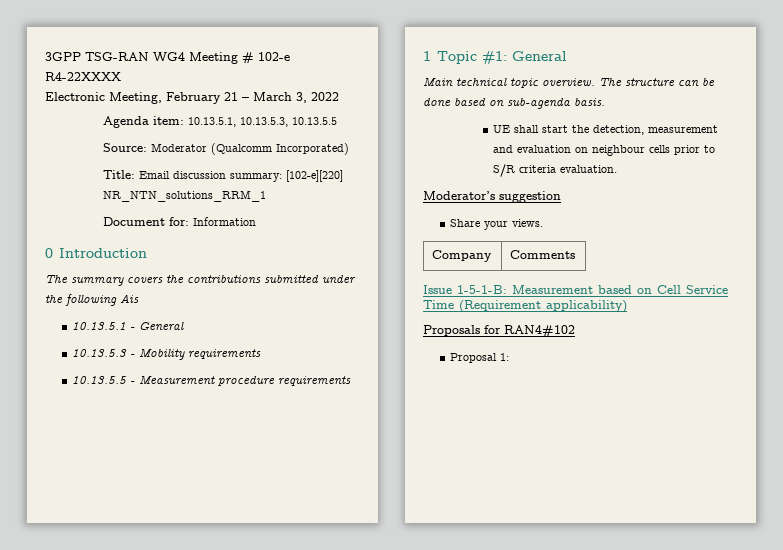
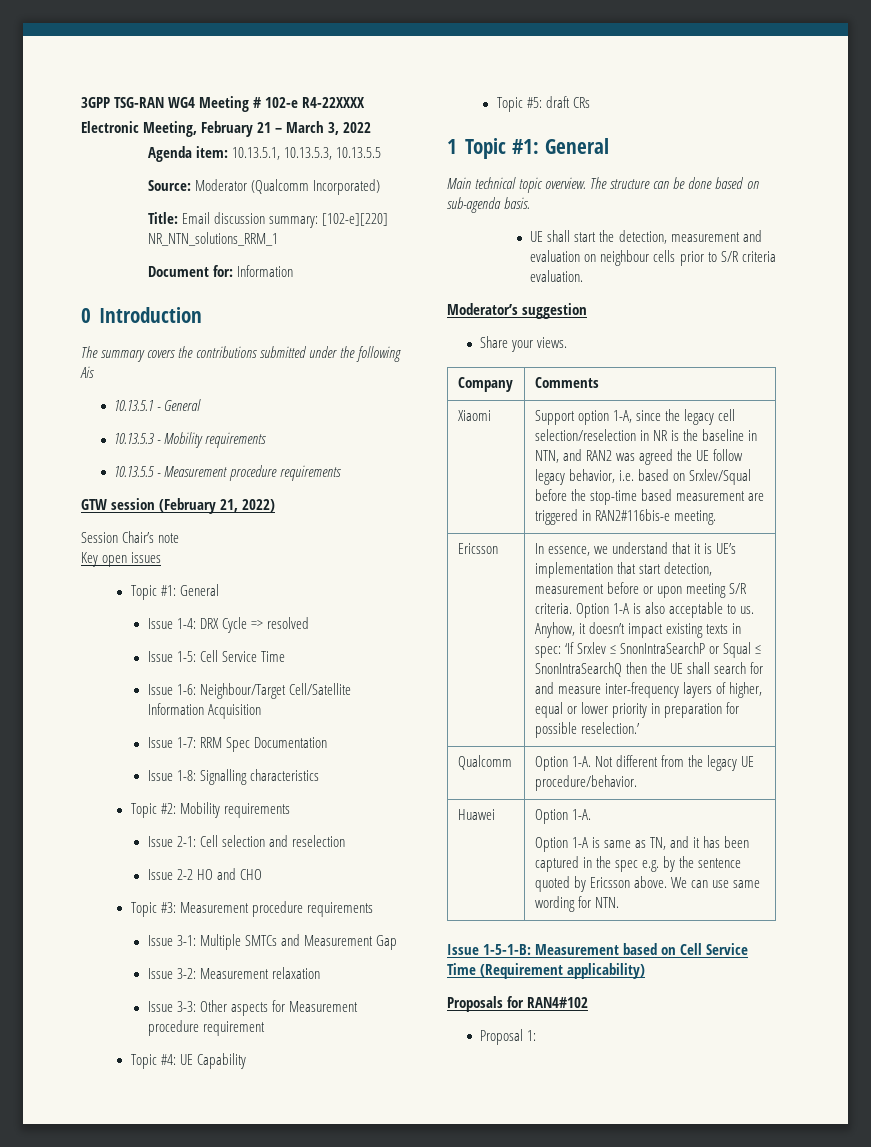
+ GTW session (February 21, 2022)
+ Session Chair’s note
+ Key open issues
+ Topic #1: General
+ Issue 1-4: DRX Cycle => resolved
+ Issue 1-5: Cell Service Time
+ Issue 1-6: Neighbour/Target Cell/Satellite Information Acquisition
+ Issue 1-7: RRM Spec Documentation
+ Issue 1-8: Signalling characteristics
+ Topic #2: Mobility requirements
+ Issue 2-1: Cell selection and reselection
+ Issue 2-2 HO and CHO
+ Topic #3: Measurement procedure requirements
+ Issue 3-1: Multiple SMTCs and Measurement Gap
+ Issue 3-2: Measurement relaxation
+ Issue 3-3: Other aspects for Measurement procedure requirement
+ Topic #4: UE Capability
+ Topic #5: draft CRs
+ Xiaomi | Support option 1-A, since the legacy cell selection/reselection in NR is the baseline in NTN, and RAN2 was agreed the UE follow legacy behavior, i.e. based on Srxlev/Squal before the stop-time based measurement are triggered in RAN2#116bis-e meeting.
+ Ericsson | In essence, we understand that it is UE’s implementation that start detection, measurement before or upon meeting S/R criteria. Option 1-A is also acceptable to us. Anyhow, it doesn’t impact existing texts in spec: ‘If Srxlev ≤ SnonIntraSearchP or Squal ≤ SnonIntraSearchQ then the UE shall search for and measure inter-frequency layers of higher, equal or lower priority in preparation for possible reselection.’
+ Qualcomm | Option 1-A. Not different from the legacy UE procedure/behavior.
+ Huawei | Option 1-A.
+ Option 1-A is same as TN, and it has been captured in the spec e.g. by the sentence quoted by Ericsson above. We can use same wording for NTN.

